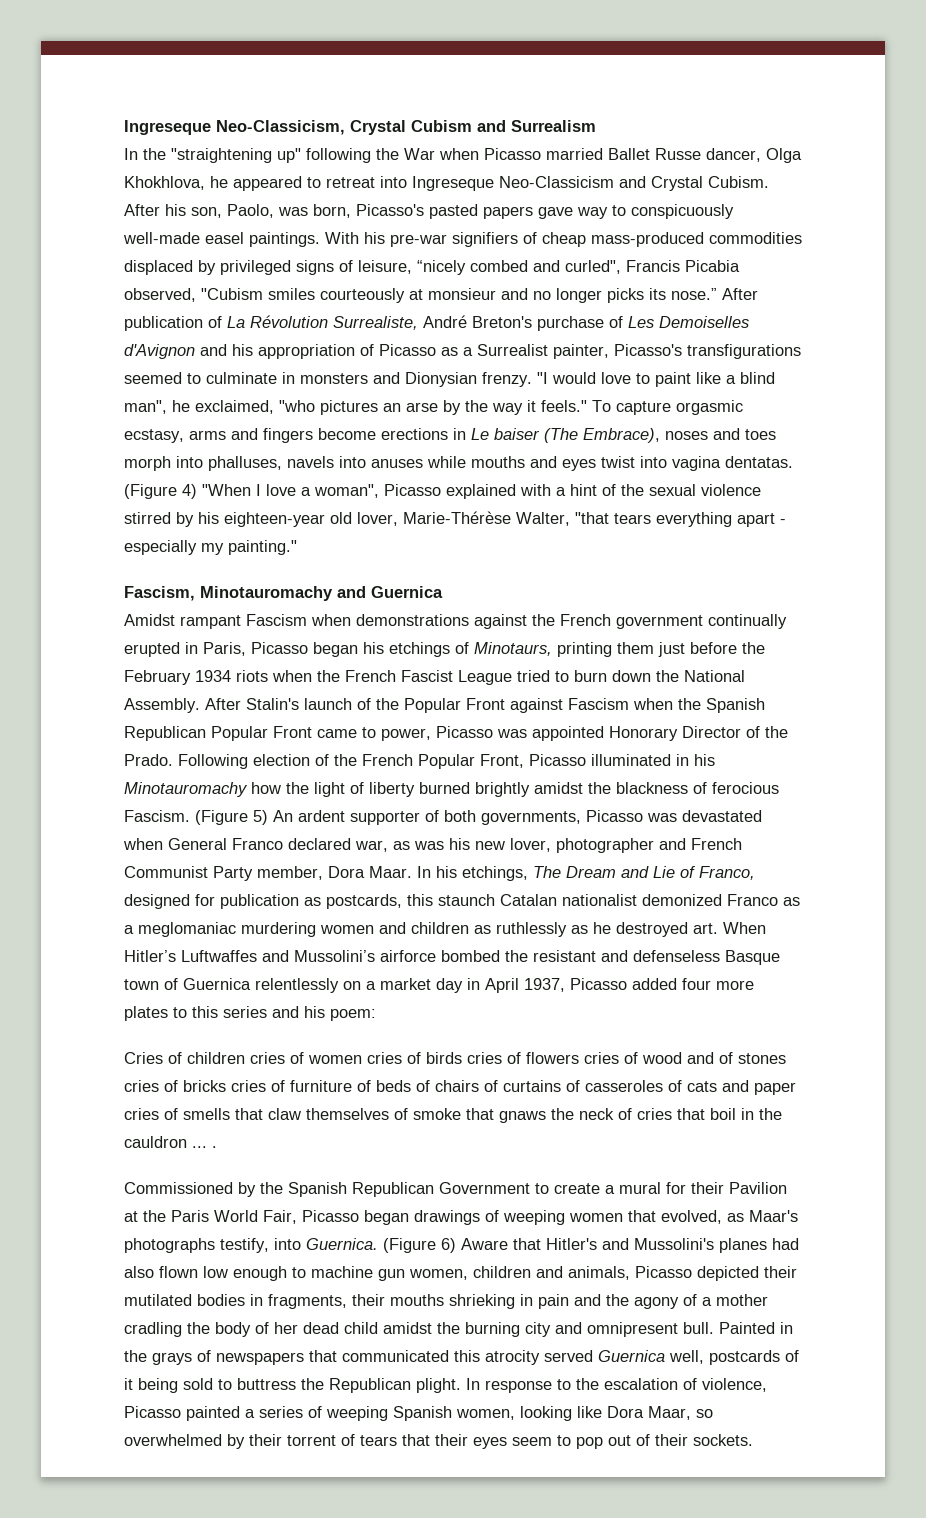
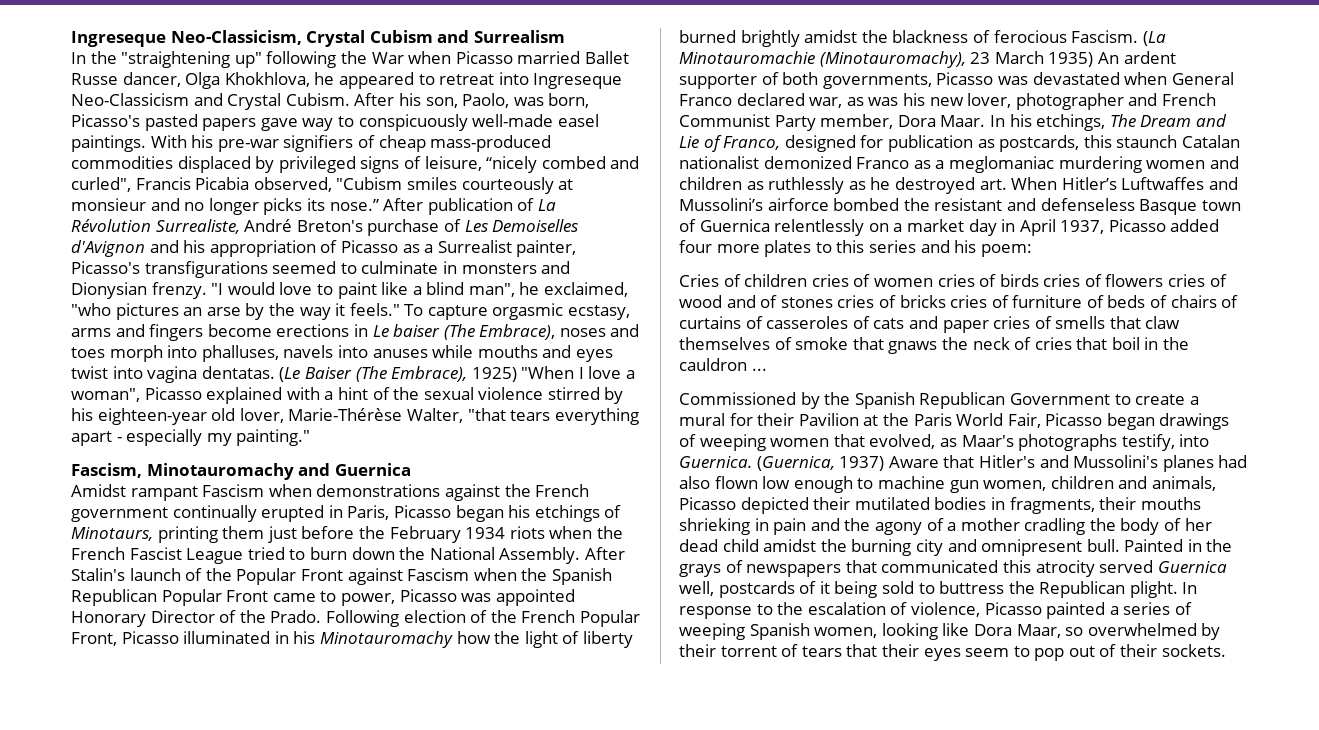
- (Figure 4) "When I love a woman", Picasso explained with a hint of the sexual violence stirred by his eighteen-year old lover, Marie-Thérèse Walter, "that tears everything apart - especially my painting."
+ (Le Baiser (The Embrace), 1925) "When I love a woman", Picasso explained with a hint of the sexual violence stirred by his eighteen-year old lover, Marie-Thérèse Walter, "that tears everything apart - especially my painting."
- (Figure 5) An ardent supporter of both governments, Picasso was devastated when General Franco declared war, as was his new lover, photographer and French Communist Party member, Dora Maar.
+ (La Minotauromachie (Minotauromachy), 23 March 1935) An ardent supporter of both governments, Picasso was devastated when General Franco declared war, as was his new lover, photographer and French Communist Party member, Dora Maar.
- Cries of children cries of women cries of birds cries of flowers cries of wood and of stones cries of bricks cries of furniture of beds of chairs of curtains of casseroles of cats and paper cries of smells that claw themselves of smoke that gnaws the neck of cries that boil in the cauldron ... .
+ Cries of children cries of women cries of birds cries of flowers cries of wood and of stones cries of bricks cries of furniture of beds of chairs of curtains of casseroles of cats and paper cries of smells that claw themselves of smoke that gnaws the neck of cries that boil in the cauldron ...
- (Figure 6) Aware that Hitler's and Mussolini's planes had also flown low enough to machine gun women, children and animals, Picasso depicted their mutilated bodies in fragments, their mouths shrieking in pain and the agony of a mother cradling the body of her dead child amidst the burning city and omnipresent bull.
+ (Guernica, 1937) Aware that Hitler's and Mussolini's planes had also flown low enough to machine gun women, children and animals, Picasso depicted their mutilated bodies in fragments, their mouths shrieking in pain and the agony of a mother cradling the body of her dead child amidst the burning city and omnipresent bull.

